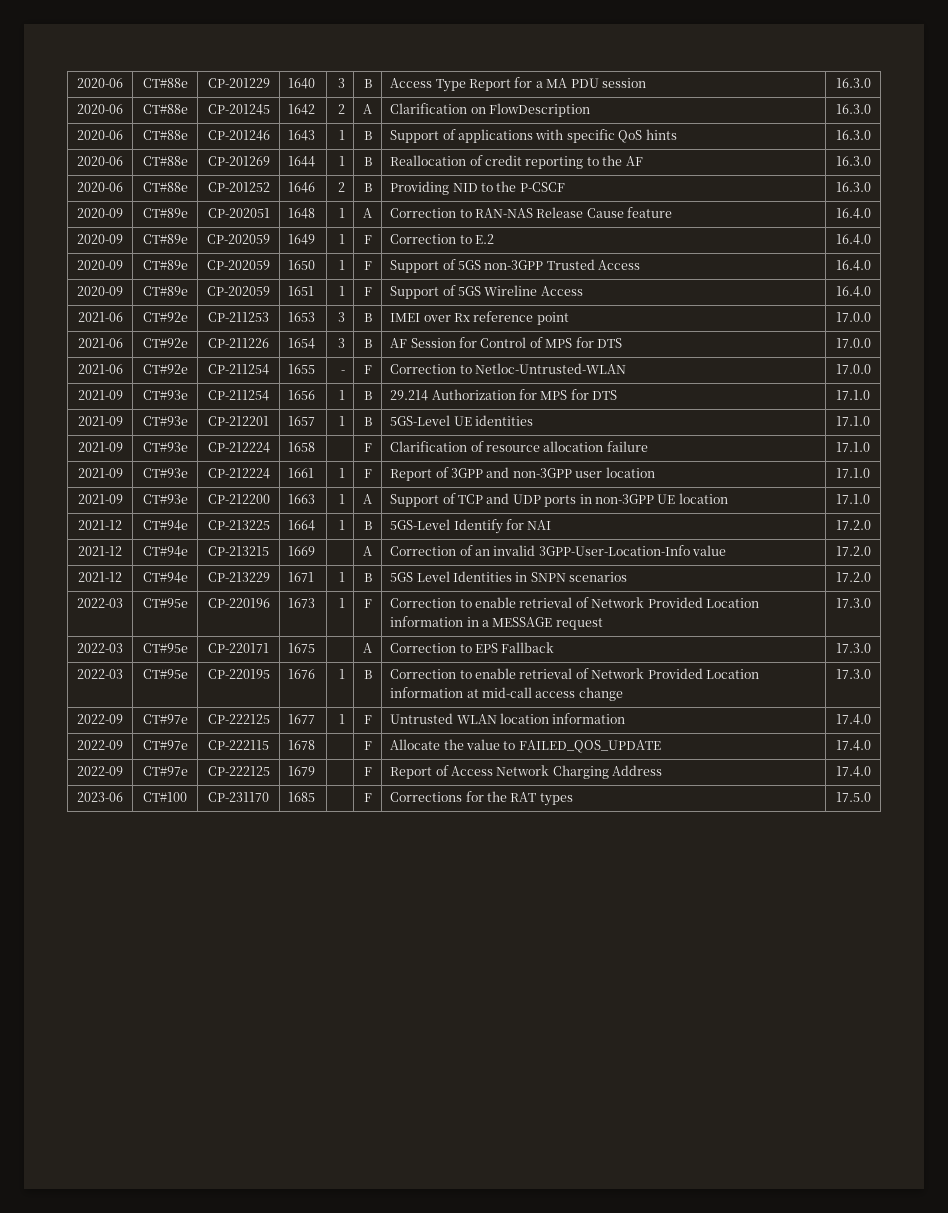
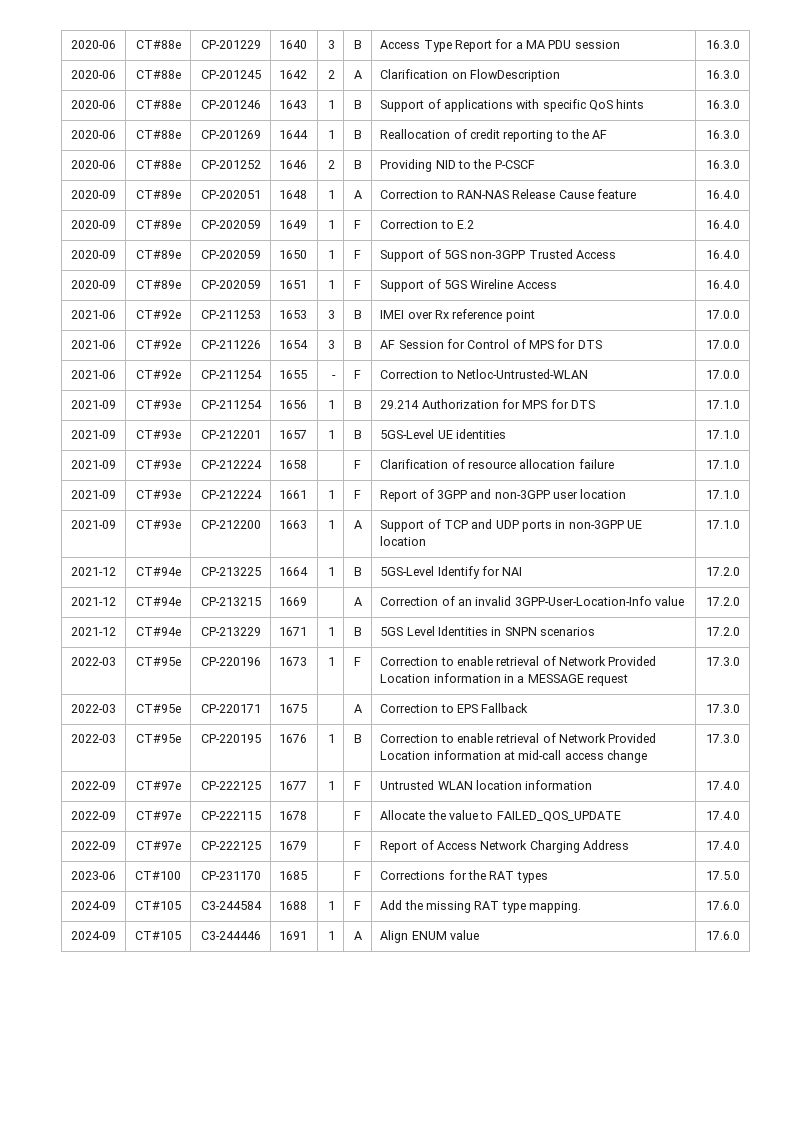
+ 2024-09 | CT#105 | C3-244584 | 1688 | 1 | F | Add the missing RAT type mapping. | 17.6.0
+ 2024-09 | CT#105 | C3-244446 | 1691 | 1 | A | Align ENUM value | 17.6.0

